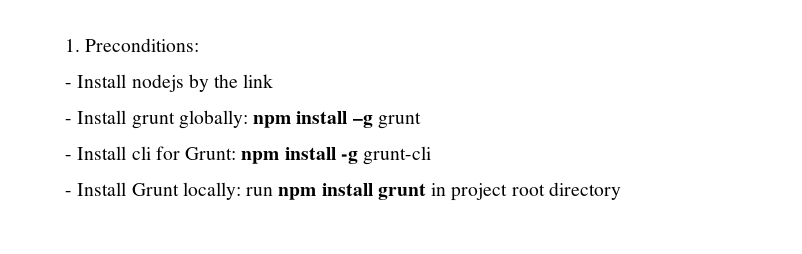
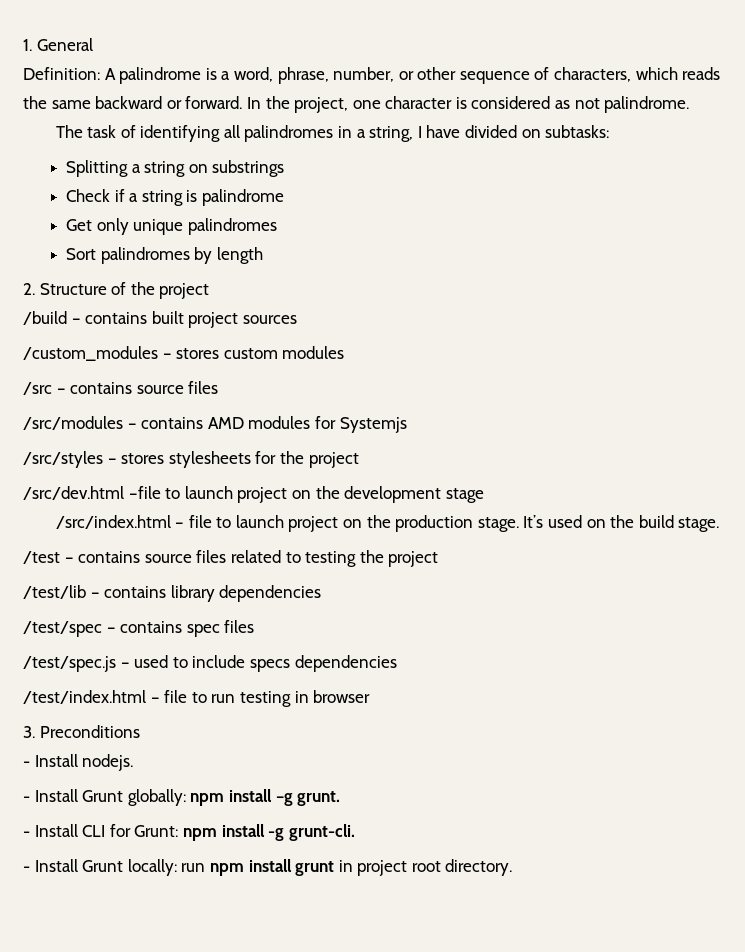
- 1. Preconditions:
- - Install nodejs by the link
- - Install grunt globally: npm install –g grunt
- - Install cli for Grunt: npm install -g grunt-cli
+ 1. General
+ Definition: A palindrome is a word, phrase, number, or other sequence of characters, which reads the same backward or forward. In the project, one character is considered as not palindrome.
+ The task of identifying all palindromes in a string, I have divided on subtasks:
+ Splitting a string on substrings
+ Check if a string is palindrome
+ Get only unique palindromes
+ Sort palindromes by length
+ 2. Structure of the project
+ /build – contains built project sources
+ /custom_modules – stores custom modules
+ /src – contains source files
+ /src/modules – contains AMD modules for Systemjs
+ /src/styles – stores stylesheets for the project
+ /src/dev.html –file to launch project on the development stage
+ /src/index.html – file to launch project on the production stage. It’s used on the build stage.
+ /test – contains source files related to testing the project
+ /test/lib – contains library dependencies
+ /test/spec – contains spec files
+ /test/spec.js – used to include specs dependencies
+ /test/index.html – file to run testing in browser
+ 3. Preconditions
+ - Install nodejs.
+ - Install Grunt globally: npm install –g grunt.
+ - Install CLI for Grunt: npm install -g grunt-cli.
- - Install Grunt locally: run npm install grunt in project root directory
+ - Install Grunt locally: run npm install grunt in project root directory.

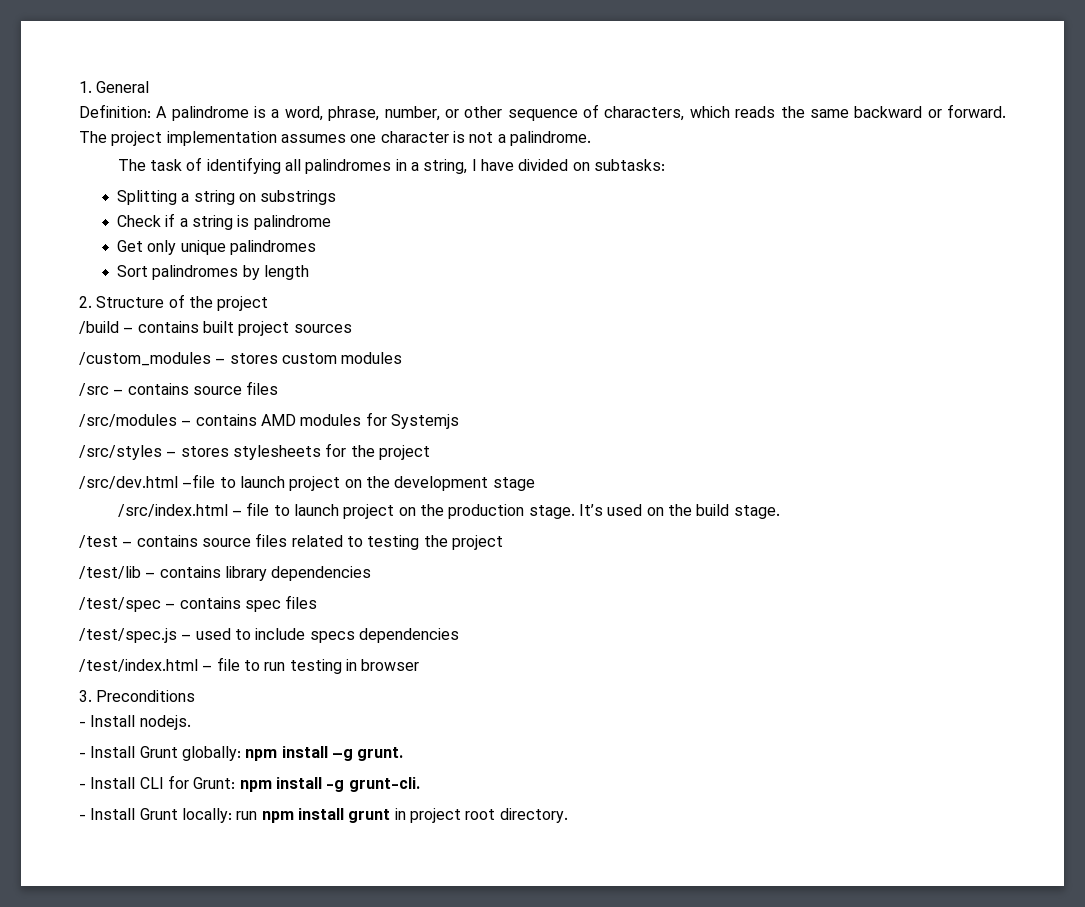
- In the project, one character is considered as not palindrome.
+ The project implementation assumes one character is not a palindrome.

